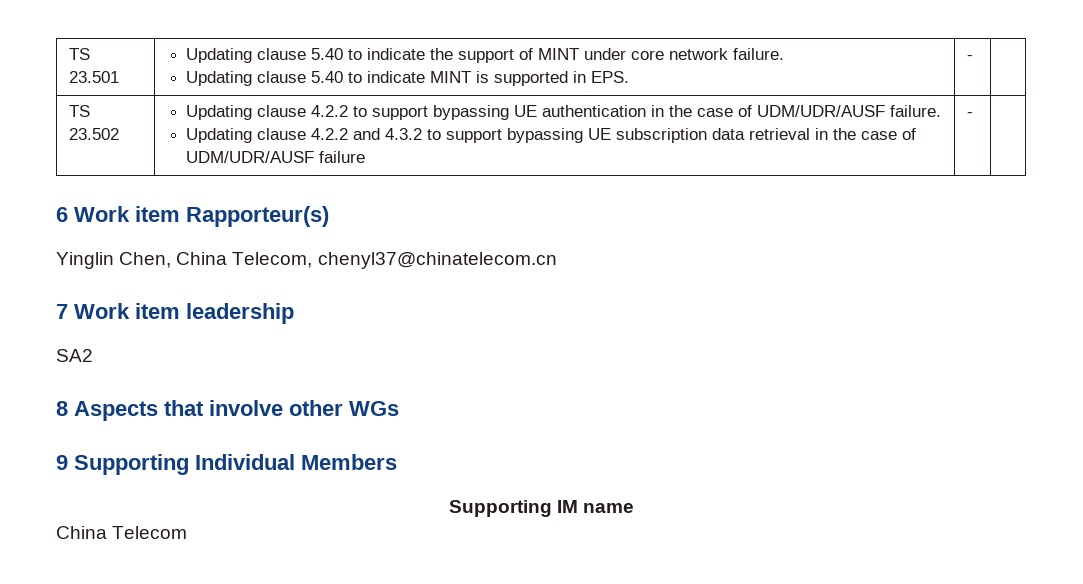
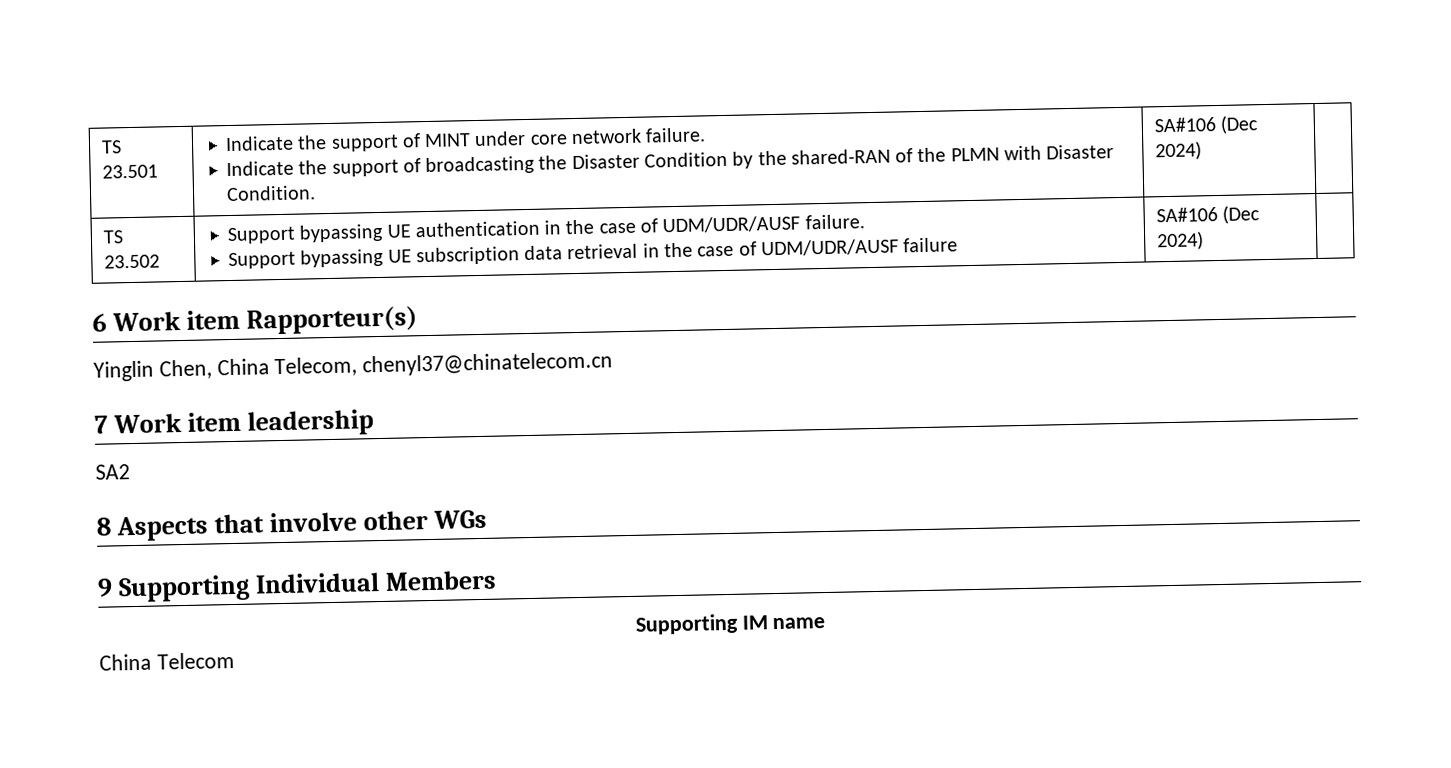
- TS 23.501 | Updating clause 5.40 to indicate the support of MINT under core network failure.
- Updating clause 5.40 to indicate MINT is supported in EPS. | - |
- TS 23.502 | Updating clause 4.2.2 to support bypassing UE authentication in the case of UDM/UDR/AUSF failure.
- Updating clause 4.2.2 and 4.3.2 to support bypassing UE subscription data retrieval in the case of UDM/UDR/AUSF failure | - |
+ TS 23.501 | Indicate the support of MINT under core network failure.
+ Indicate the support of broadcasting the Disaster Condition by the shared-RAN of the PLMN with Disaster Condition. | SA#106 (Dec 2024) |
+ TS 23.502 | Support bypassing UE authentication in the case of UDM/UDR/AUSF failure.
+ Support bypassing UE subscription data retrieval in the case of UDM/UDR/AUSF failure | SA#106 (Dec 2024) |

